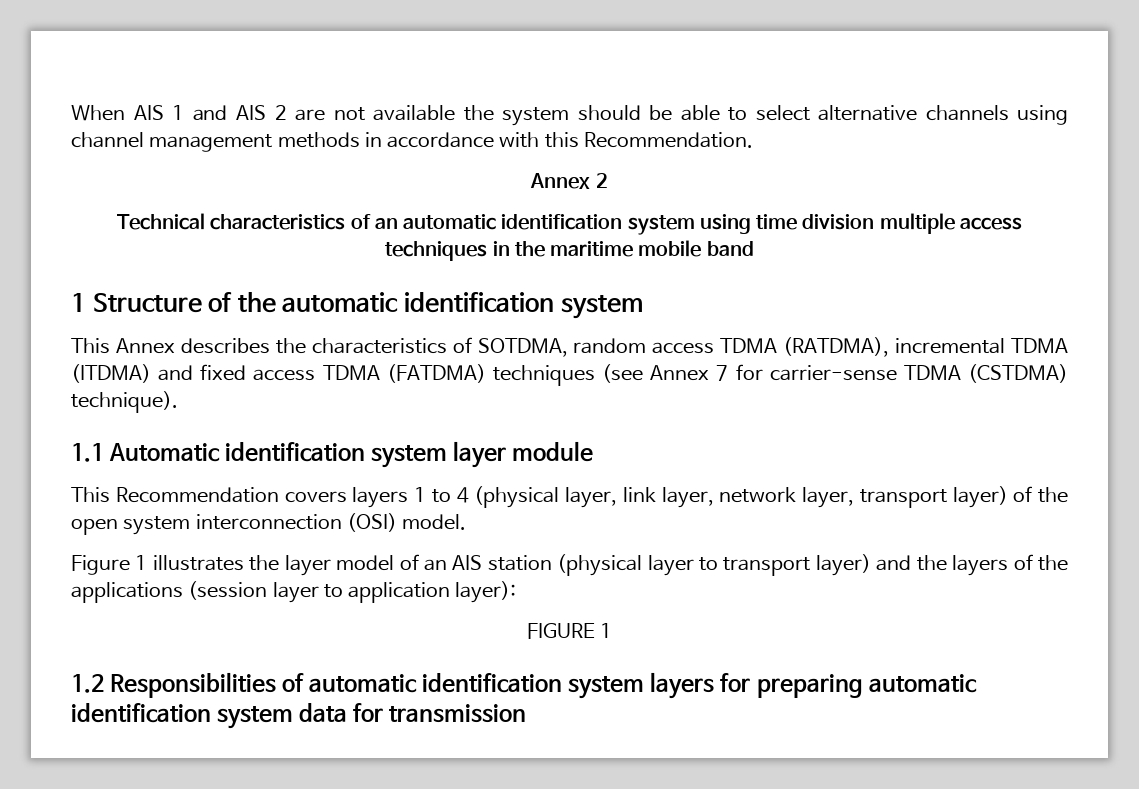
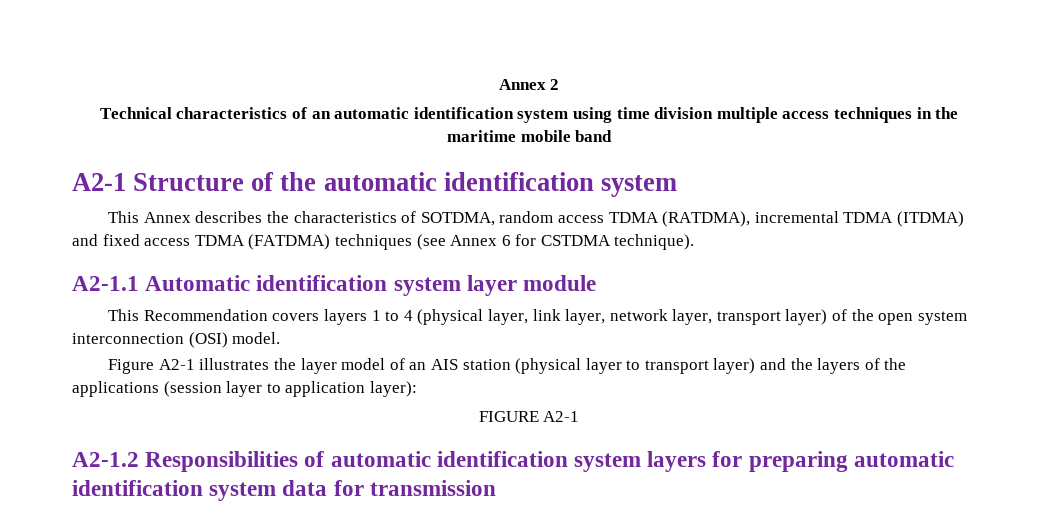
- When AIS 1 and AIS 2 are not available the system should be able to select alternative channels using channel management methods in accordance with this Recommendation.
- 1 Structure of the automatic identification system
+ A2-1 Structure of the automatic identification system
- This Annex describes the characteristics of SOTDMA, random access TDMA (RATDMA), incremental TDMA (ITDMA) and fixed access TDMA (FATDMA) techniques (see Annex 7 for carrier-sense TDMA (CSTDMA) technique).
+ This Annex describes the characteristics of SOTDMA, random access TDMA (RATDMA), incremental TDMA (ITDMA) and fixed access TDMA (FATDMA) techniques (see Annex 6 for CSTDMA technique).
- 1.1 Automatic identification system layer module
+ A2-1.1 Automatic identification system layer module
- Figure 1 illustrates the layer model of an AIS station (physical layer to transport layer) and the layers of the applications (session layer to application layer):
+ Figure A2-1 illustrates the layer model of an AIS station (physical layer to transport layer) and the layers of the applications (session layer to application layer):
- FIGURE 1
- 1.2 Responsibilities of automatic identification system layers for preparing automatic identification system data for transmission
+ FIGURE A2-1
+ A2-1.2 Responsibilities of automatic identification system layers for preparing automatic identification system data for transmission

